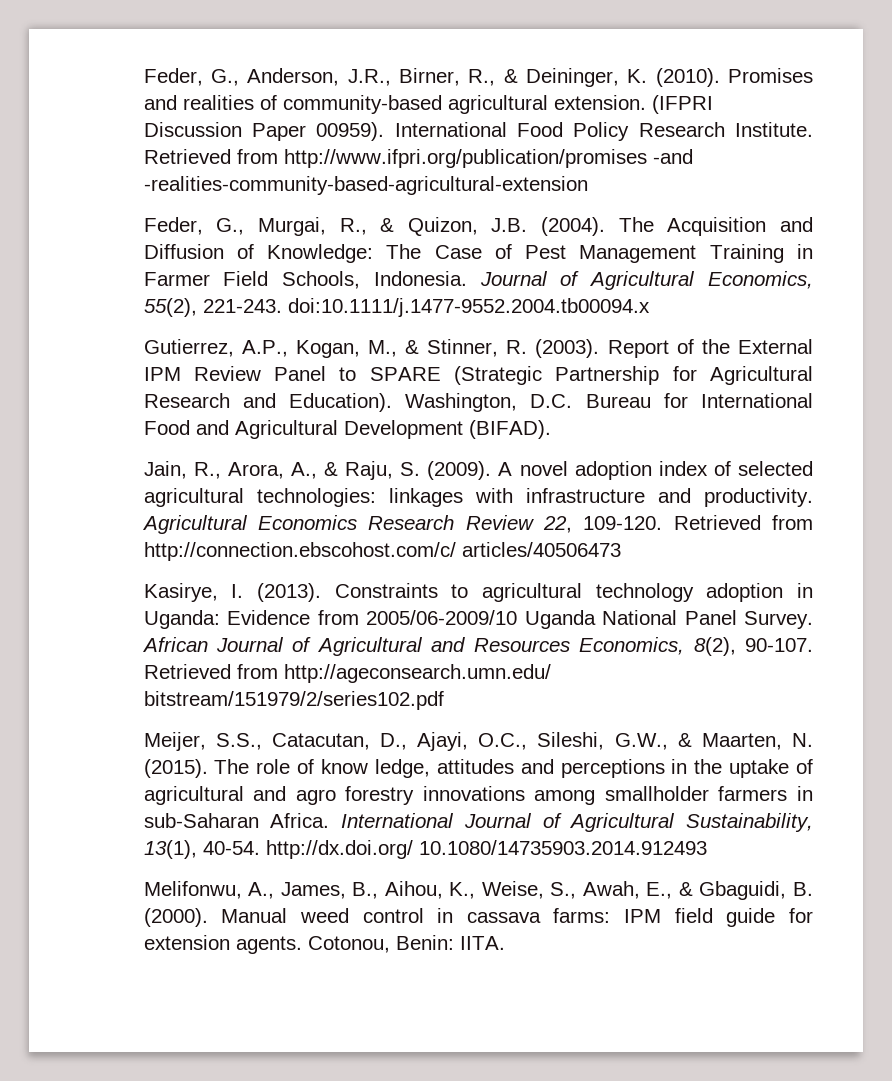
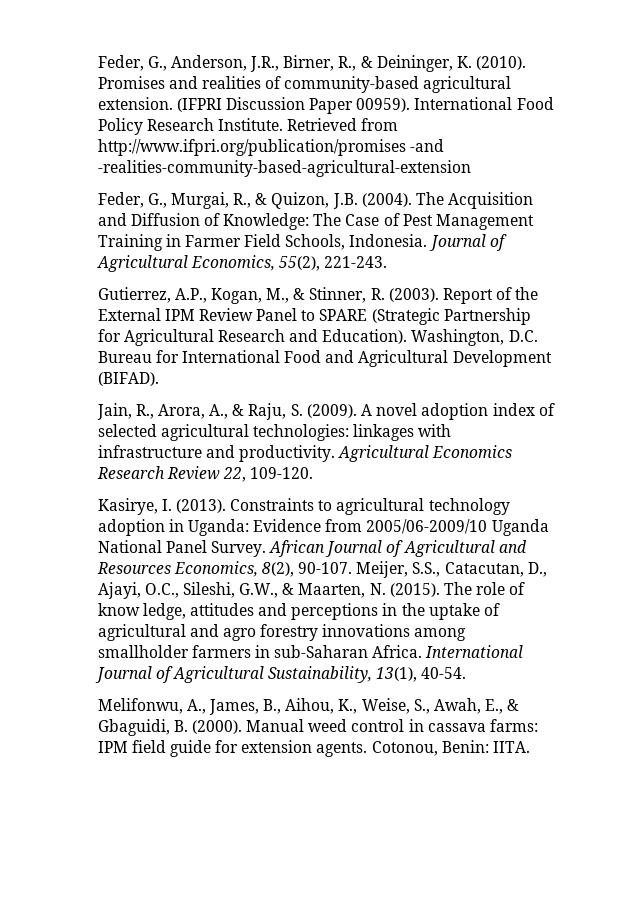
- Journal of Agricultural Economics, 55(2), 221-243. doi:10.1111/j.1477-9552.2004.tb00094.x
+ Journal of Agricultural Economics, 55(2), 221-243.
- Retrieved from http://connection.ebscohost.com/c/ articles/40506473
- African Journal of Agricultural and Resources Economics, 8(2), 90-107. Retrieved from http://ageconsearch.umn.edu/ bitstream/151979/2/series102.pdf
- Meijer, S.S., Catacutan, D., Ajayi, O.C., Sileshi, G.W., & Maarten, N. (2015).
+ African Journal of Agricultural and Resources Economics, 8(2), 90-107. Meijer, S.S., Catacutan, D., Ajayi, O.C., Sileshi, G.W., & Maarten, N. (2015).
- International Journal of Agricultural Sustainability, 13(1), 40-54. http://dx.doi.org/ 10.1080/14735903.2014.912493
+ International Journal of Agricultural Sustainability, 13(1), 40-54.

